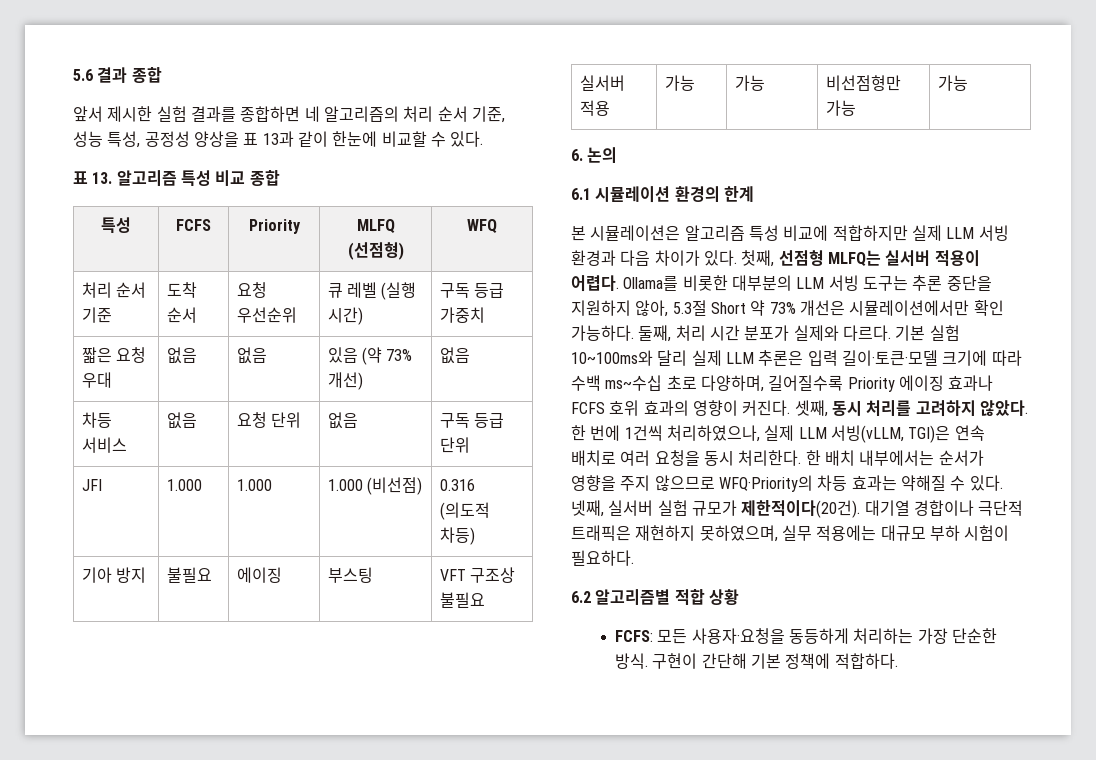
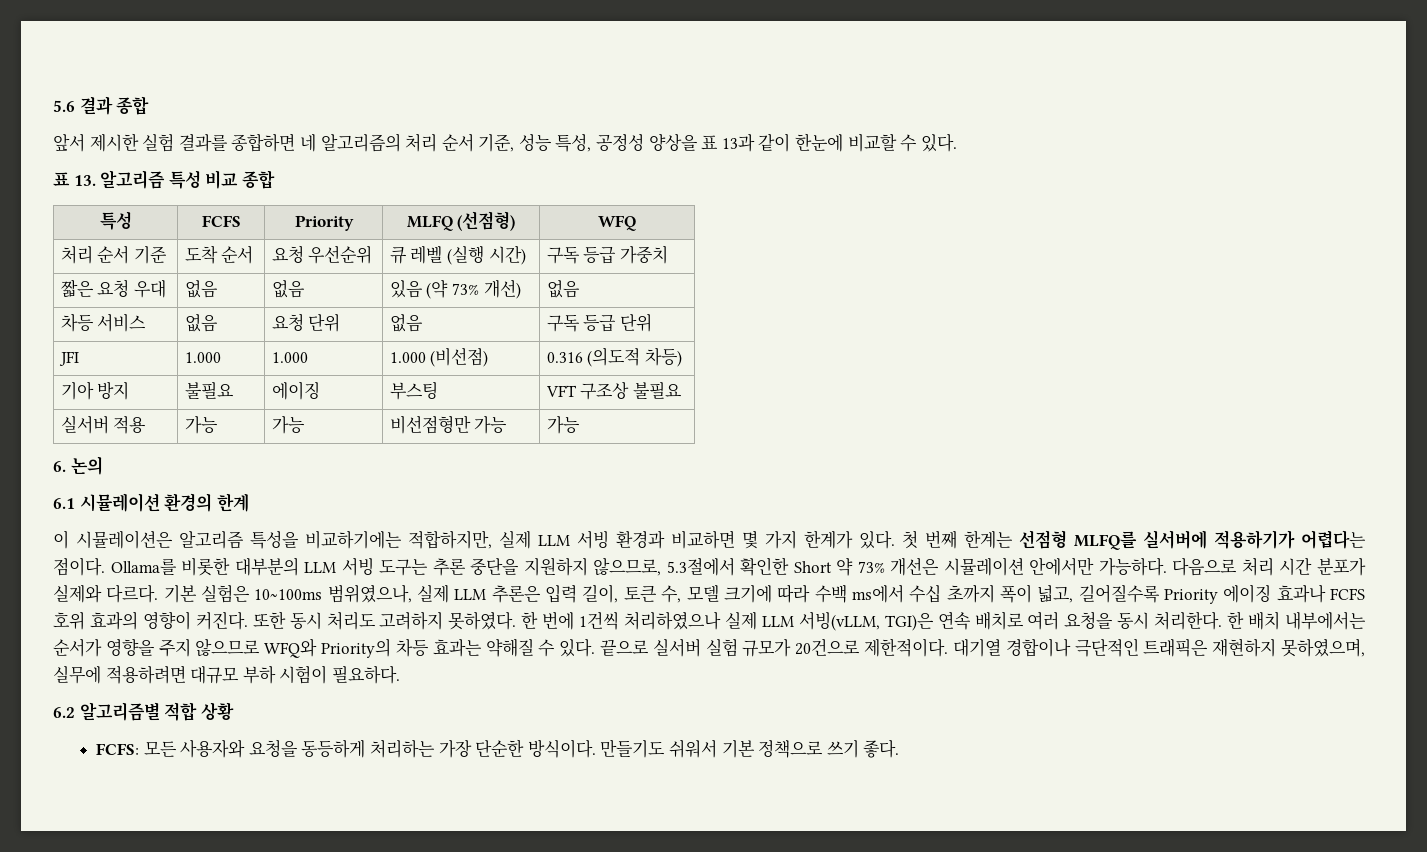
- 본 시뮬레이션은 알고리즘 특성 비교에 적합하지만 실제 LLM 서빙 환경과 다음 차이가 있다. 첫째, 선점형 MLFQ는 실서버 적용이 어렵다.
+ 이 시뮬레이션은 알고리즘 특성을 비교하기에는 적합하지만, 실제 LLM 서빙 환경과 비교하면 몇 가지 한계가 있다. 첫 번째 한계는 선점형 MLFQ를 실서버에 적용하기가 어렵다는 점이다.
- Ollama를 비롯한 대부분의 LLM 서빙 도구는 추론 중단을 지원하지 않아, 5.3절 Short 약 73% 개선은 시뮬레이션에서만 확인 가능하다. 둘째, 처리 시간 분포가 실제와 다르다.
+ Ollama를 비롯한 대부분의 LLM 서빙 도구는 추론 중단을 지원하지 않으므로, 5.3절에서 확인한 Short 약 73% 개선은 시뮬레이션 안에서만 가능하다. 다음으로 처리 시간 분포가 실제와 다르다.
- 기본 실험 10~100ms와 달리 실제 LLM 추론은 입력 길이·토큰·모델 크기에 따라 수백 ms~수십 초로 다양하며, 길어질수록 Priority 에이징 효과나 FCFS 호위 효과의 영향이 커진다.
+ 기본 실험은 10~100ms 범위였으나, 실제 LLM 추론은 입력 길이, 토큰 수, 모델 크기에 따라 수백 ms에서 수십 초까지 폭이 넓고, 길어질수록 Priority 에이징 효과나 FCFS 호위 효과의 영향이 커진다.
- 셋째, 동시 처리를 고려하지 않았다.
+ 또한 동시 처리도 고려하지 못하였다.
- 한 번에 1건씩 처리하였으나, 실제 LLM 서빙(vLLM, TGI)은 연속 배치로 여러 요청을 동시 처리한다.
+ 한 번에 1건씩 처리하였으나 실제 LLM 서빙(vLLM, TGI)은 연속 배치로 여러 요청을 동시 처리한다.
- 한 배치 내부에서는 순서가 영향을 주지 않으므로 WFQ·Priority의 차등 효과는 약해질 수 있다.
+ 한 배치 내부에서는 순서가 영향을 주지 않으므로 WFQ와 Priority의 차등 효과는 약해질 수 있다.
- 넷째, 실서버 실험 규모가 제한적이다(20건).
+ 끝으로 실서버 실험 규모가 20건으로 제한적이다.
- 대기열 경합이나 극단적 트래픽은 재현하지 못하였으며, 실무 적용에는 대규모 부하 시험이 필요하다.
+ 대기열 경합이나 극단적인 트래픽은 재현하지 못하였으며, 실무에 적용하려면 대규모 부하 시험이 필요하다.
- FCFS: 모든 사용자·요청을 동등하게 처리하는 가장 단순한 방식. 구현이 간단해 기본 정책에 적합하다.
+ FCFS: 모든 사용자와 요청을 동등하게 처리하는 가장 단순한 방식이다. 만들기도 쉬워서 기본 정책으로 쓰기 좋다.

